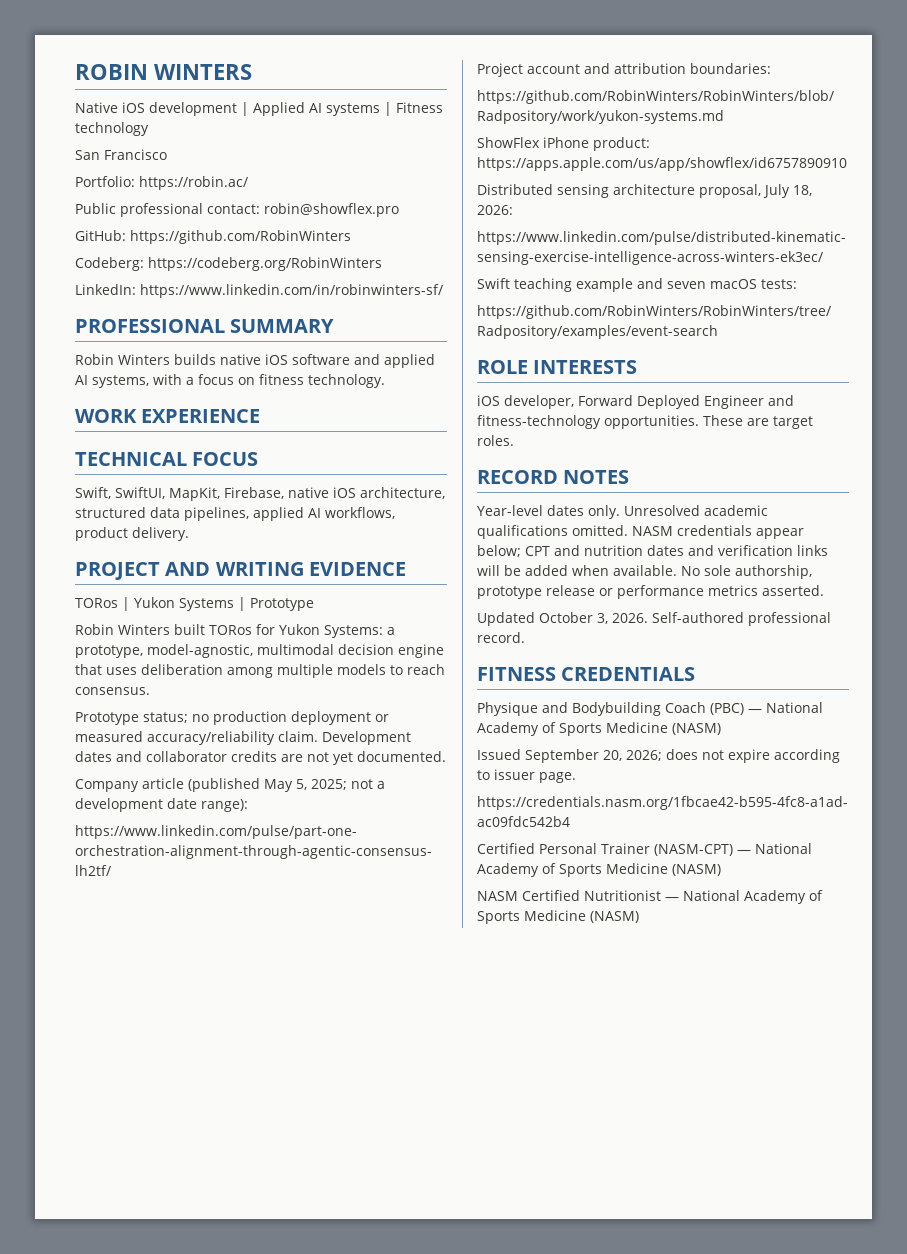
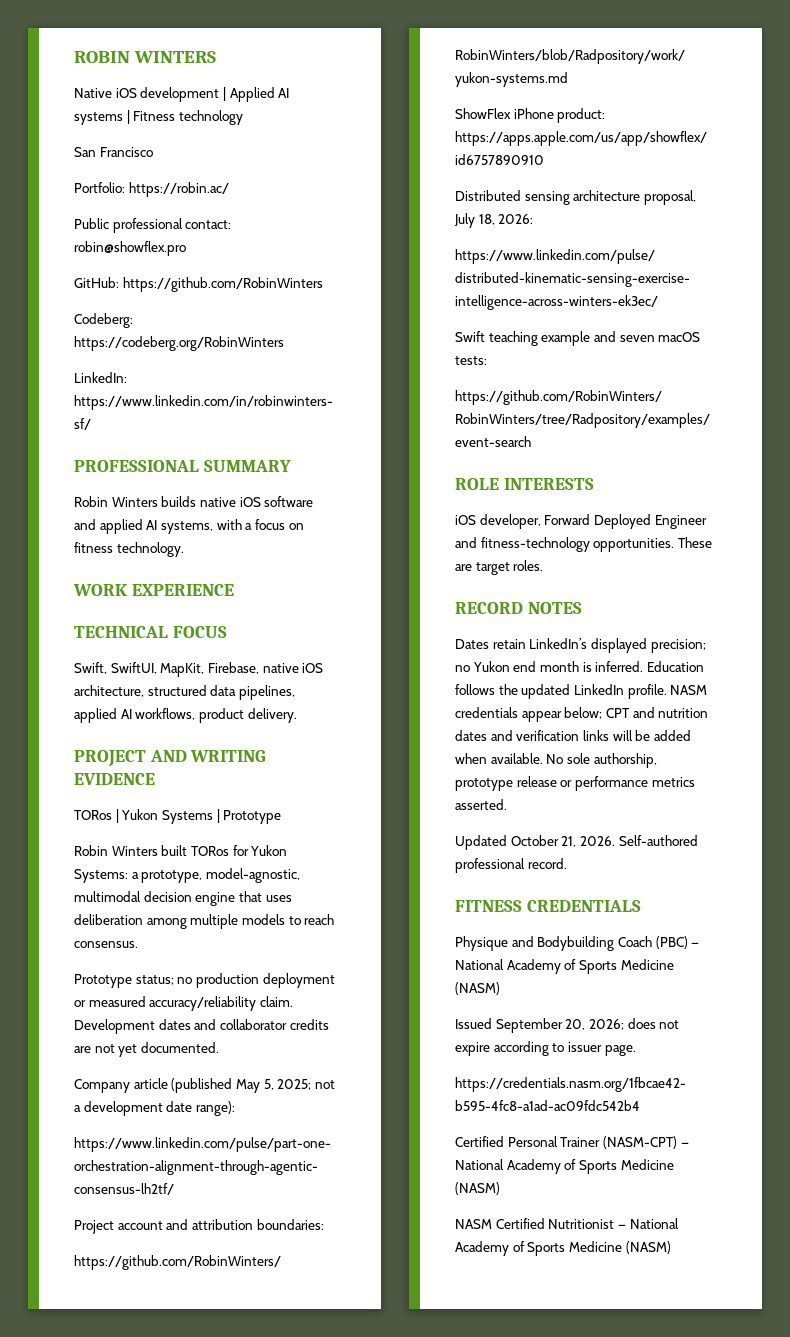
- Year-level dates only. Unresolved academic qualifications omitted.
+ Dates retain LinkedIn’s displayed precision; no Yukon end month is inferred. Education follows the updated LinkedIn profile.
- Updated October 3, 2026.
+ Updated October 21, 2026.

